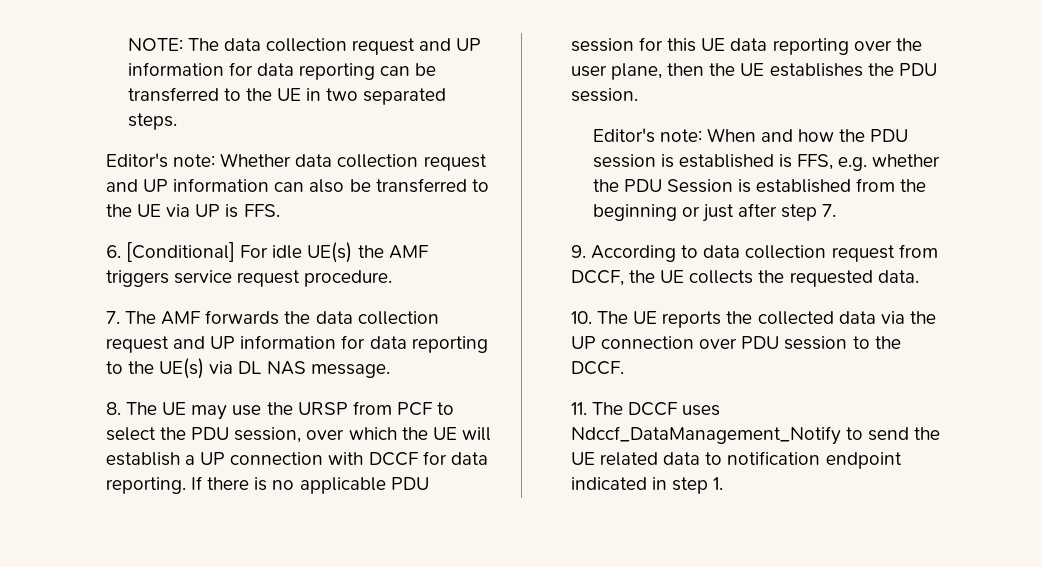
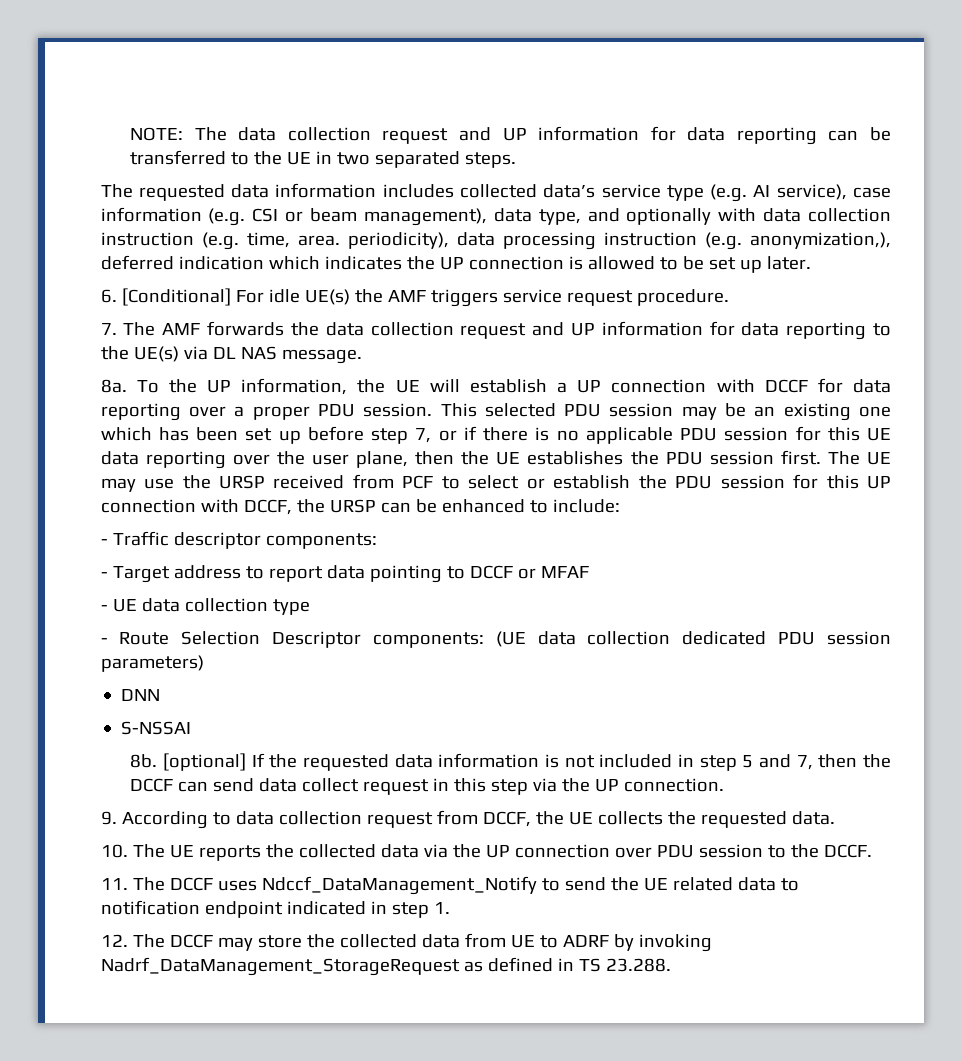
- Editor's note: Whether data collection request and UP information can also be transferred to the UE via UP is FFS.
+ The requested data information includes collected data’s service type (e.g. AI service), case information (e.g. CSI or beam management), data type, and optionally with data collection instruction (e.g. time, area. periodicity), data processing instruction (e.g. anonymization,), deferred indication which indicates the UP connection is allowed to be set up later.
- 8. The UE may use the URSP from PCF to select the PDU session, over which the UE will establish a UP connection with DCCF for data reporting. If there is no applicable PDU session for this UE data reporting over the user plane, then the UE establishes the PDU session.
- Editor's note: When and how the PDU session is established is FFS, e.g. whether the PDU Session is established from the beginning or just after step 7.
+ 8a. To the UP information, the UE will establish a UP connection with DCCF for data reporting over a proper PDU session. This selected PDU session may be an existing one which has been set up before step 7, or if there is no applicable PDU session for this UE data reporting over the user plane, then the UE establishes the PDU session first. The UE may use the URSP received from PCF to select or establish the PDU session for this UP connection with DCCF, the URSP can be enhanced to include:
+ - Traffic descriptor components:
+ - Target address to report data pointing to DCCF or MFAF
+ - UE data collection type
+ - Route Selection Descriptor components: (UE data collection dedicated PDU session parameters)
+ DNN
+ S-NSSAI
+ 8b. [optional] If the requested data information is not included in step 5 and 7, then the DCCF can send data collect request in this step via the UP connection.
+ 12. The DCCF may store the collected data from UE to ADRF by invoking Nadrf_DataManagement_StorageRequest as defined in TS 23.288.

